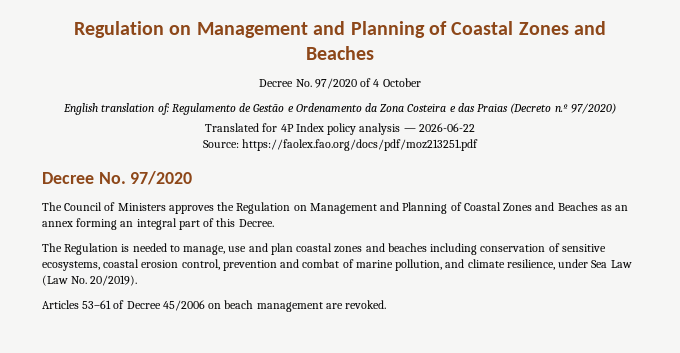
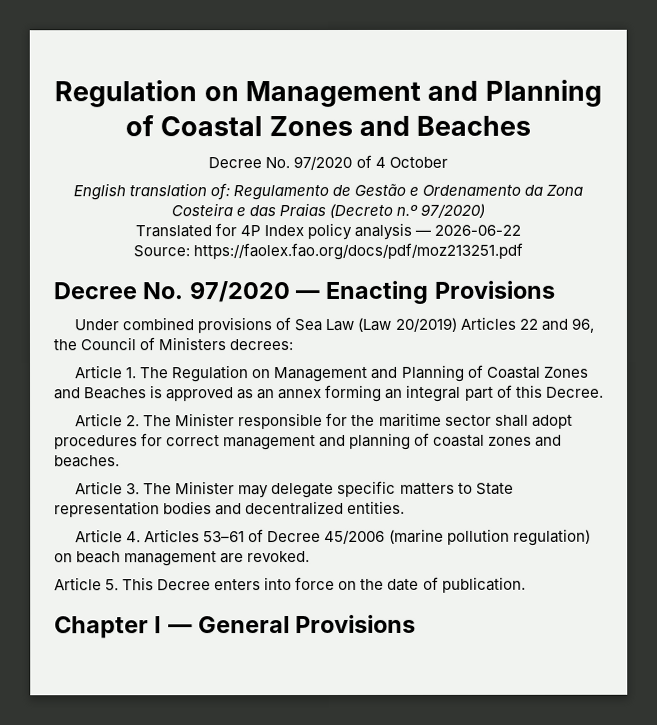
  Source: https://faolex.fao.org/docs/pdf/moz213251.pdf
- Decree No. 97/2020
- The Council of Ministers approves the Regulation on Management and Planning of Coastal Zones and Beaches as an annex forming an integral part of this Decree.
+ Decree No. 97/2020 — Enacting Provisions
+ Under combined provisions of Sea Law (Law 20/2019) Articles 22 and 96, the Council of Ministers decrees:
+ Article 1. The Regulation on Management and Planning of Coastal Zones and Beaches is approved as an annex forming an integral part of this Decree.
- The Regulation is needed to manage, use and plan coastal zones and beaches including conservation of sensitive ecosystems, coastal erosion control, prevention and combat of marine pollution, and climate resilience, under Sea Law (Law No. 20/2019).
- Articles 53–61 of Decree 45/2006 on beach management are revoked.
+ Article 2. The Minister responsible for the maritime sector shall adopt procedures for correct management and planning of coastal zones and beaches.
+ Article 3. The Minister may delegate specific matters to State representation bodies and decentralized entities.
+ Article 4. Articles 53–61 of Decree 45/2006 (marine pollution regulation) on beach management are revoked.
+ Article 5. This Decree enters into force on the date of publication.
+ Chapter I — General Provisions

